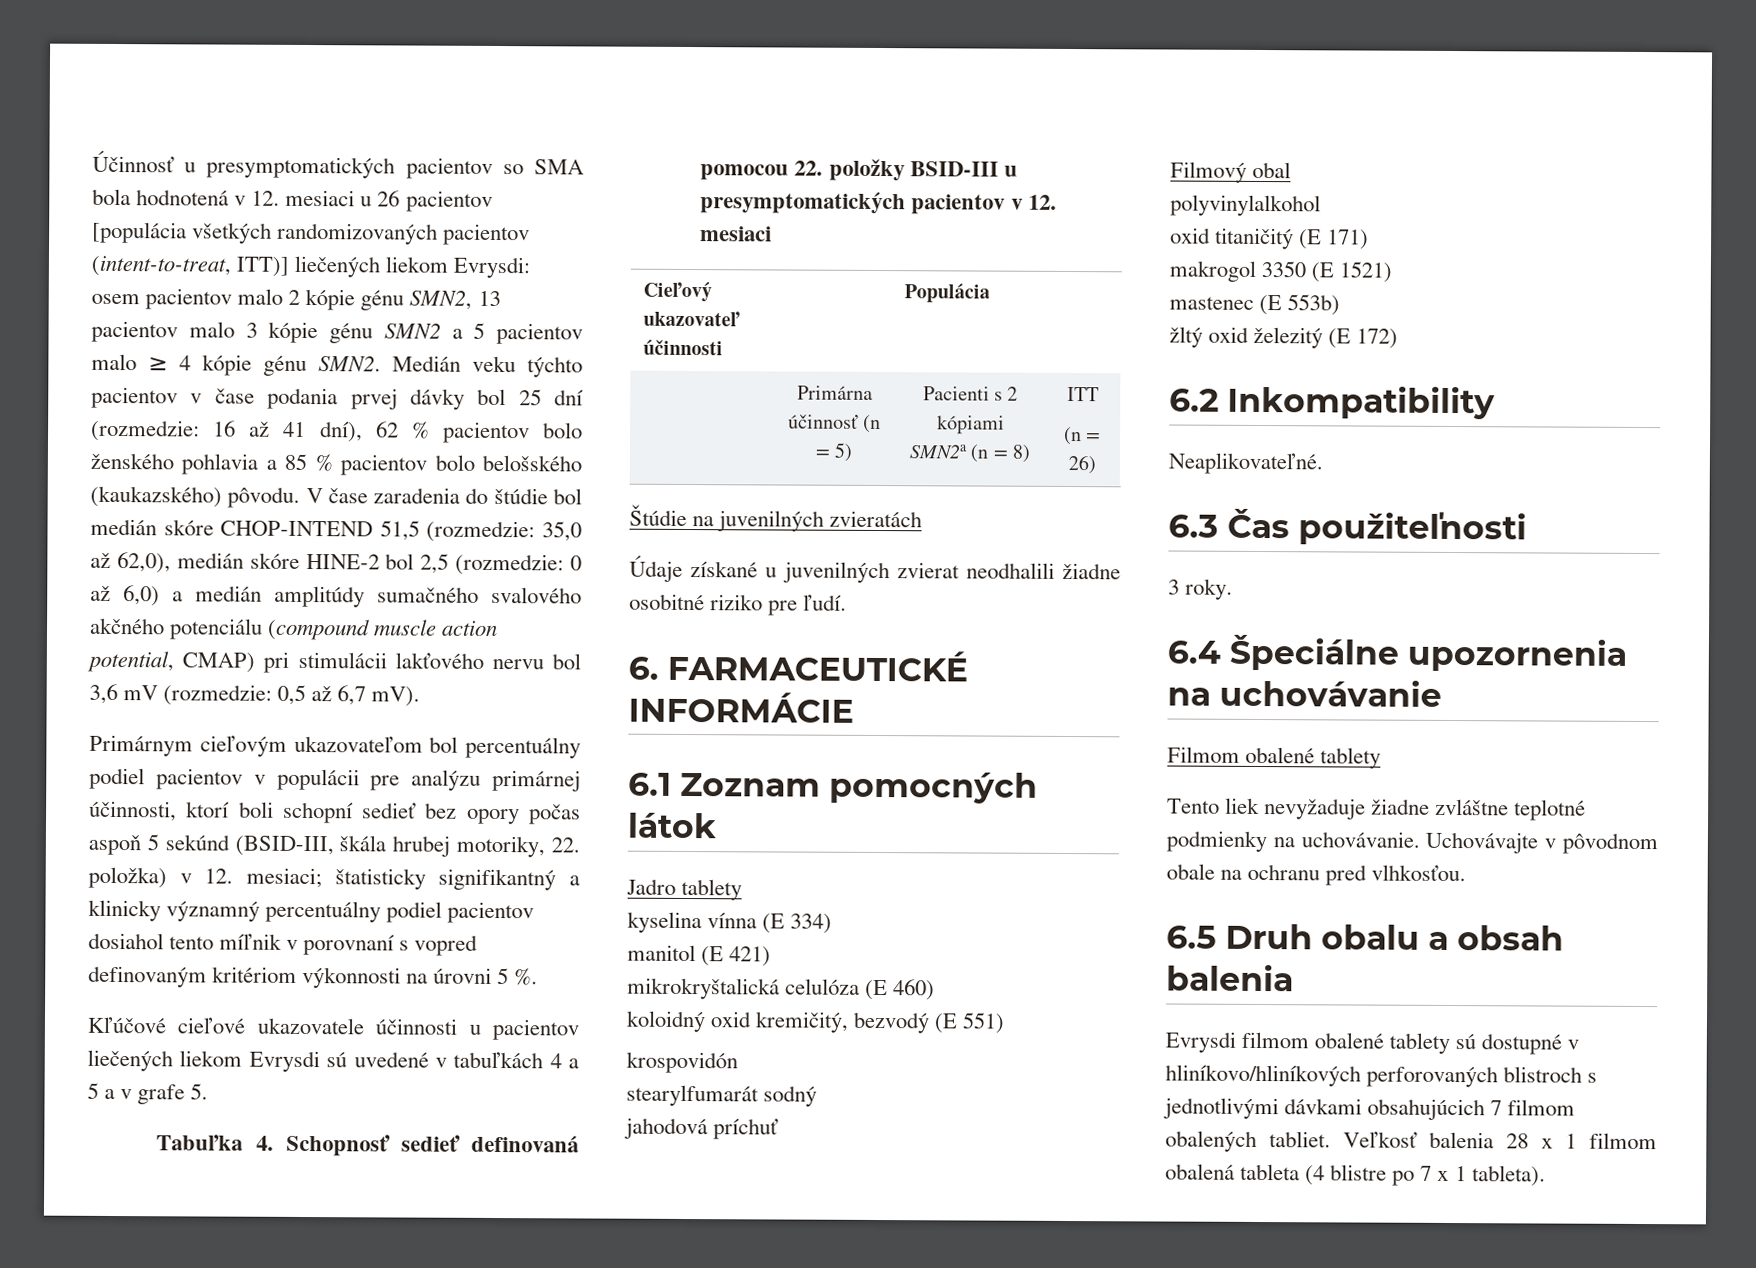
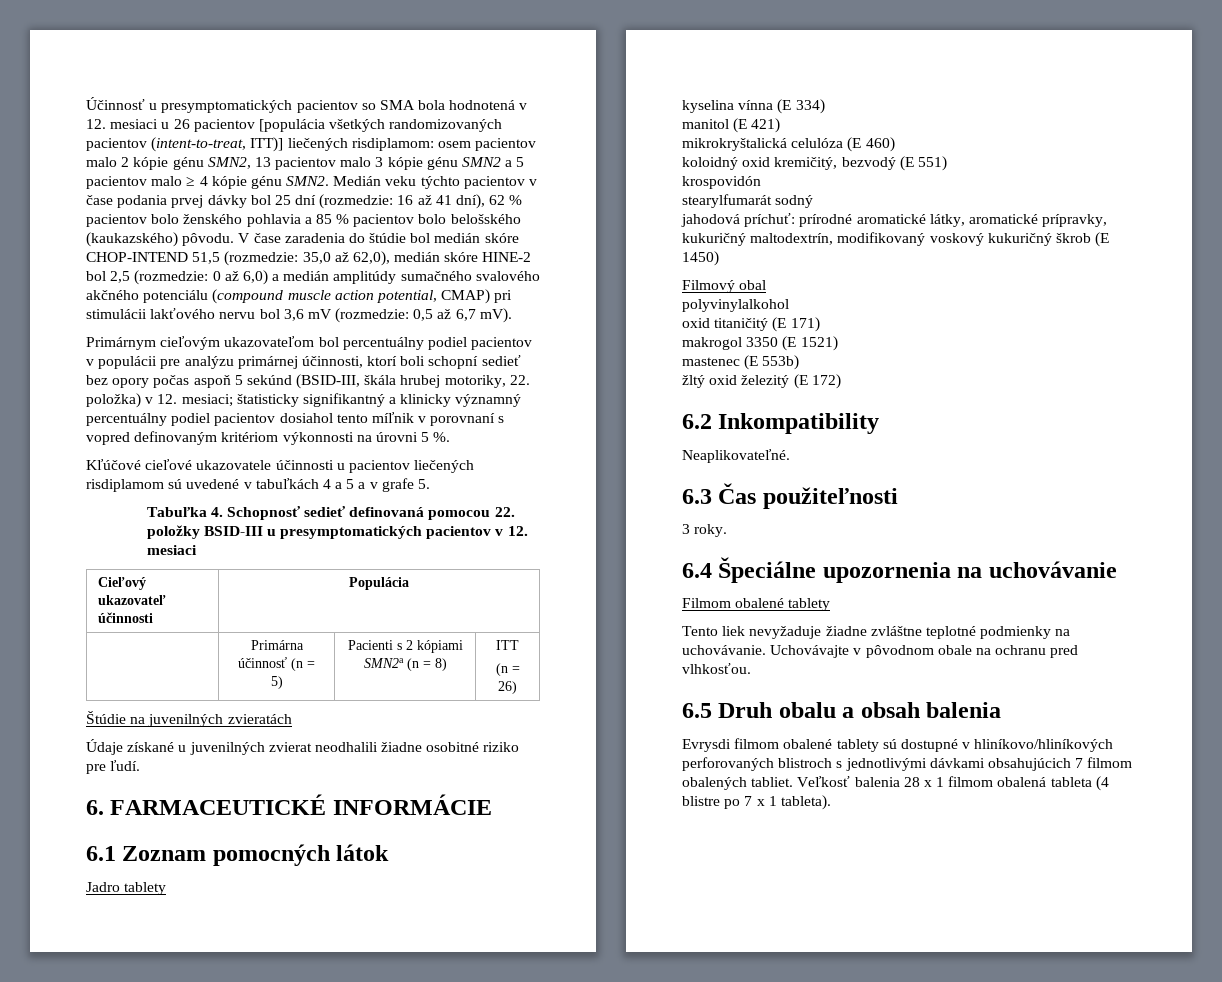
- Účinnosť u presymptomatických pacientov so SMA bola hodnotená v 12. mesiaci u 26 pacientov [populácia všetkých randomizovaných pacientov (intent-to-treat, ITT)] liečených liekom Evrysdi: osem pacientov malo 2 kópie génu SMN2, 13 pacientov malo 3 kópie génu SMN2 a 5 pacientov malo ≥ 4 kópie génu SMN2.
+ Účinnosť u presymptomatických pacientov so SMA bola hodnotená v 12. mesiaci u 26 pacientov [populácia všetkých randomizovaných pacientov (intent-to-treat, ITT)] liečených risdiplamom: osem pacientov malo 2 kópie génu SMN2, 13 pacientov malo 3 kópie génu SMN2 a 5 pacientov malo ≥ 4 kópie génu SMN2.
- Kľúčové cieľové ukazovatele účinnosti u pacientov liečených liekom Evrysdi sú uvedené v tabuľkách 4 a 5 a v grafe 5.
+ Kľúčové cieľové ukazovatele účinnosti u pacientov liečených risdiplamom sú uvedené v tabuľkách 4 a 5 a v grafe 5.
- jahodová príchuť
+ jahodová príchuť: prírodné aromatické látky, aromatické prípravky, kukuričný maltodextrín, modifikovaný voskový kukuričný škrob (E 1450)

